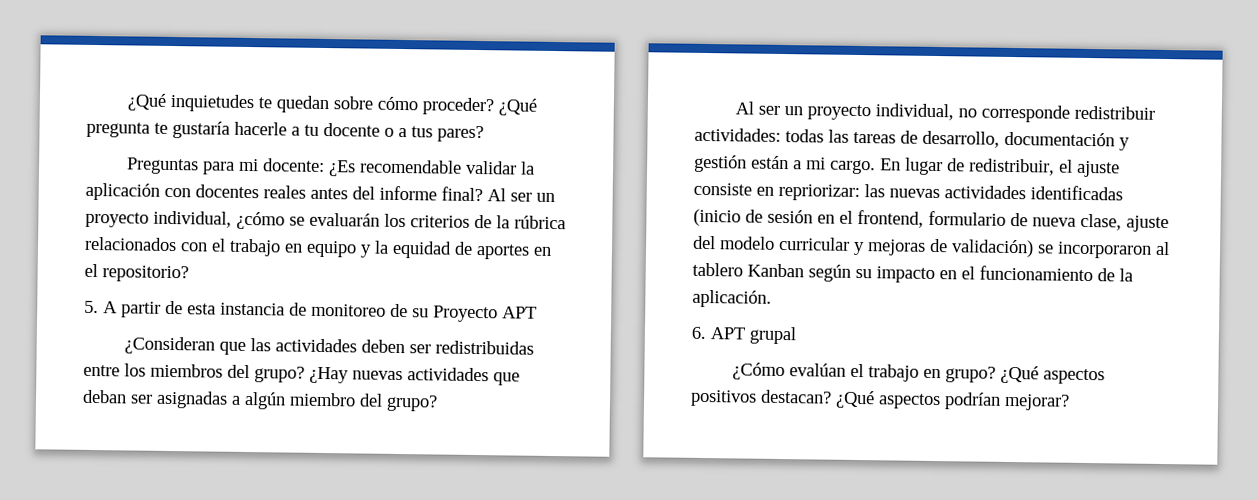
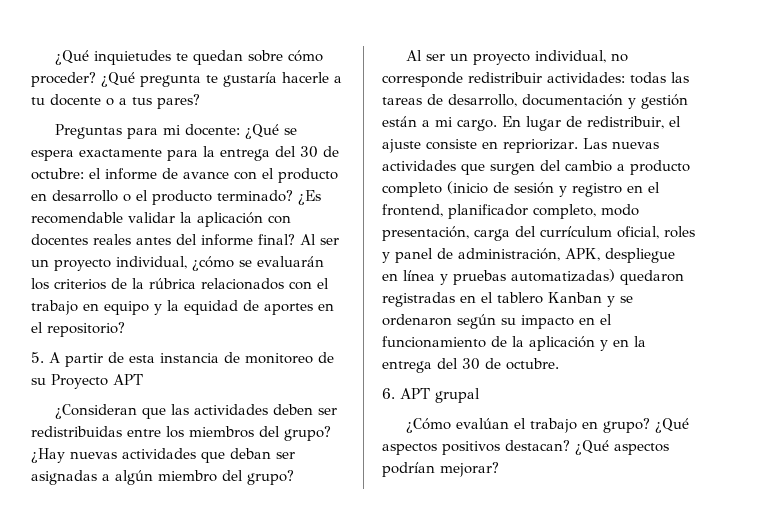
- Preguntas para mi docente: ¿Es recomendable validar la aplicación con docentes reales antes del informe final?
+ Preguntas para mi docente: ¿Qué se espera exactamente para la entrega del 30 de octubre: el informe de avance con el producto en desarrollo o el producto terminado? ¿Es recomendable validar la aplicación con docentes reales antes del informe final?
- En lugar de redistribuir, el ajuste consiste en repriorizar: las nuevas actividades identificadas (inicio de sesión en el frontend, formulario de nueva clase, ajuste del modelo curricular y mejoras de validación) se incorporaron al tablero Kanban según su impacto en el funcionamiento de la aplicación.
+ En lugar de redistribuir, el ajuste consiste en repriorizar. Las nuevas actividades que surgen del cambio a producto completo (inicio de sesión y registro en el frontend, planificador completo, modo presentación, carga del currículum oficial, roles y panel de administración, APK, despliegue en línea y pruebas automatizadas) quedaron registradas en el tablero Kanban y se ordenaron según su impacto en el funcionamiento de la aplicación y en la entrega del 30 de octubre.

